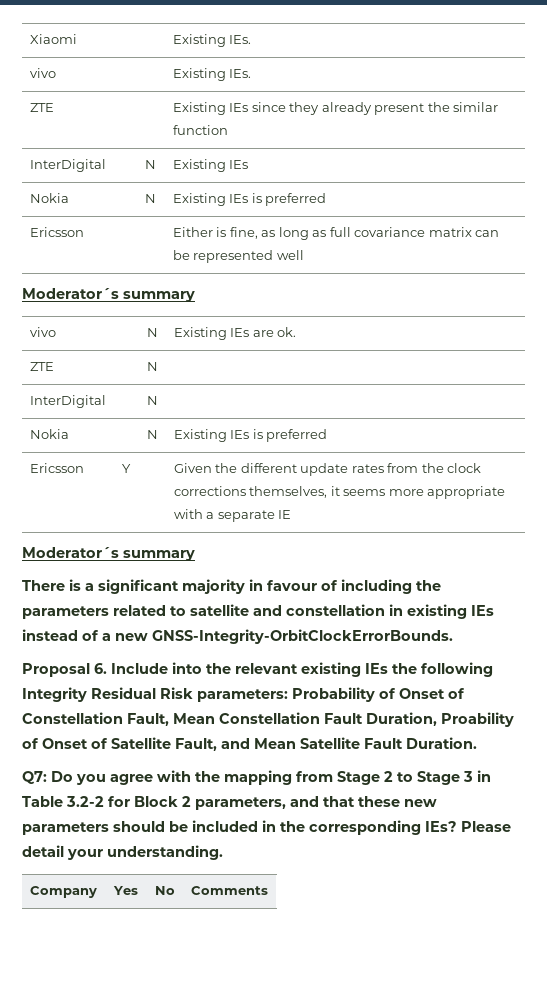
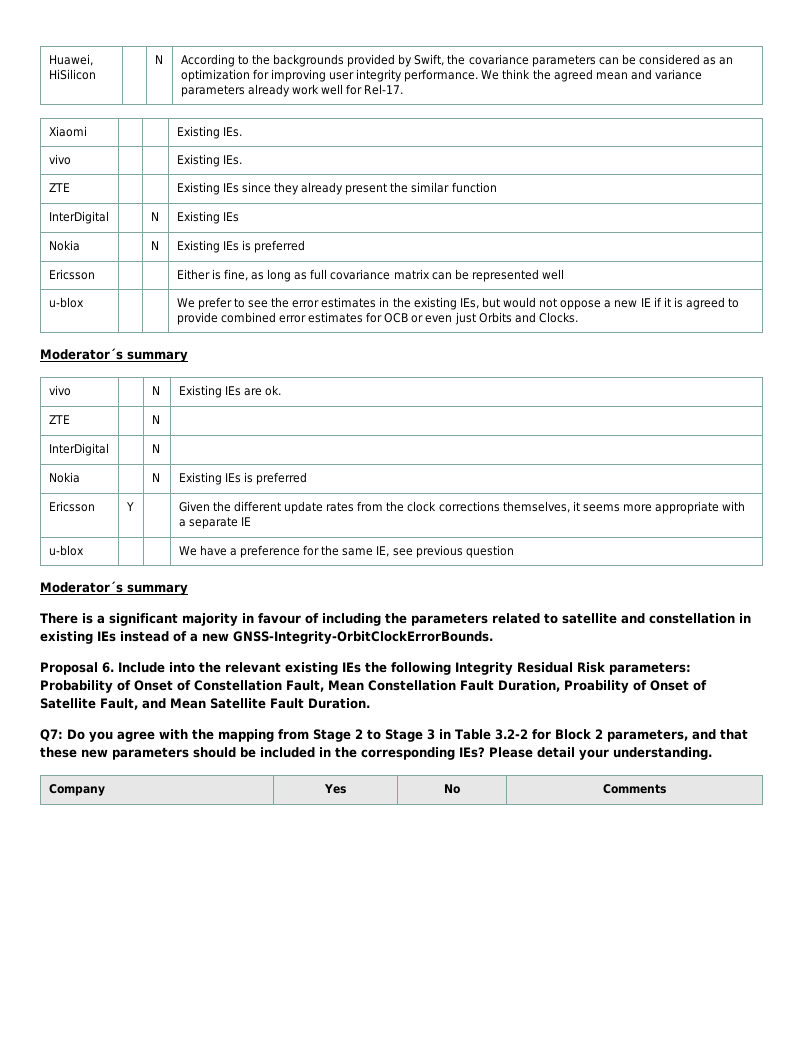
+ Huawei, HiSilicon | | N | According to the backgrounds provided by Swift, the covariance parameters can be considered as an optimization for improving user integrity performance. We think the agreed mean and variance parameters already work well for Rel-17.
+ u-blox | | | We prefer to see the error estimates in the existing IEs, but would not oppose a new IE if it is agreed to provide combined error estimates for OCB or even just Orbits and Clocks.
+ u-blox | | | We have a preference for the same IE, see previous question

